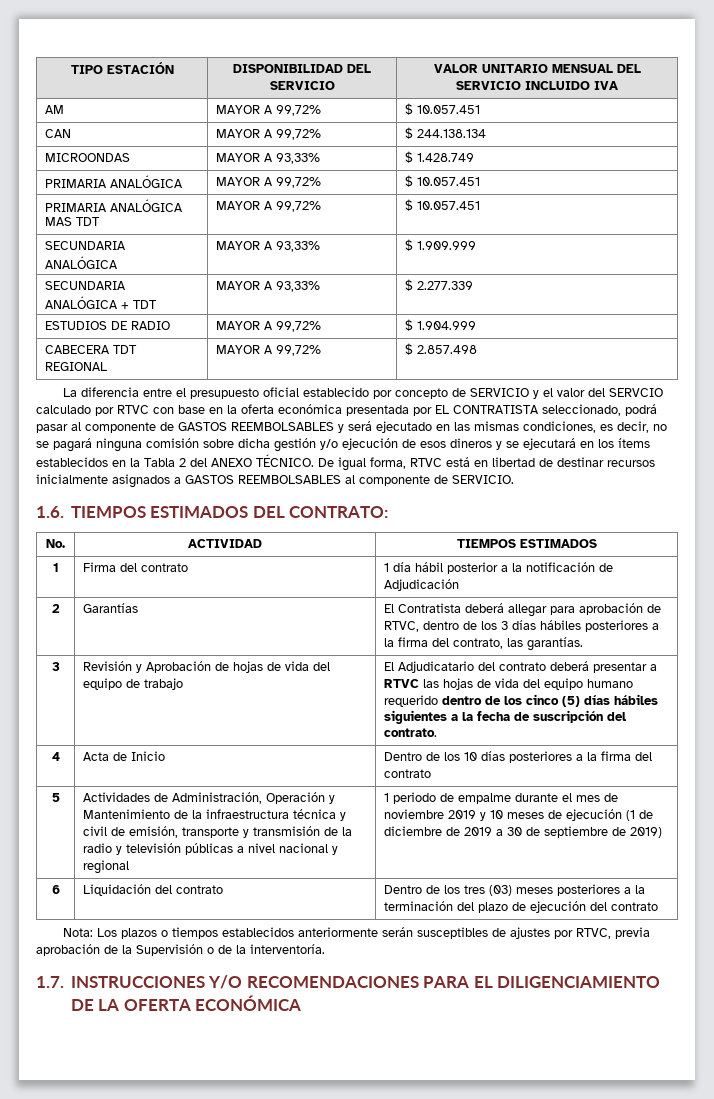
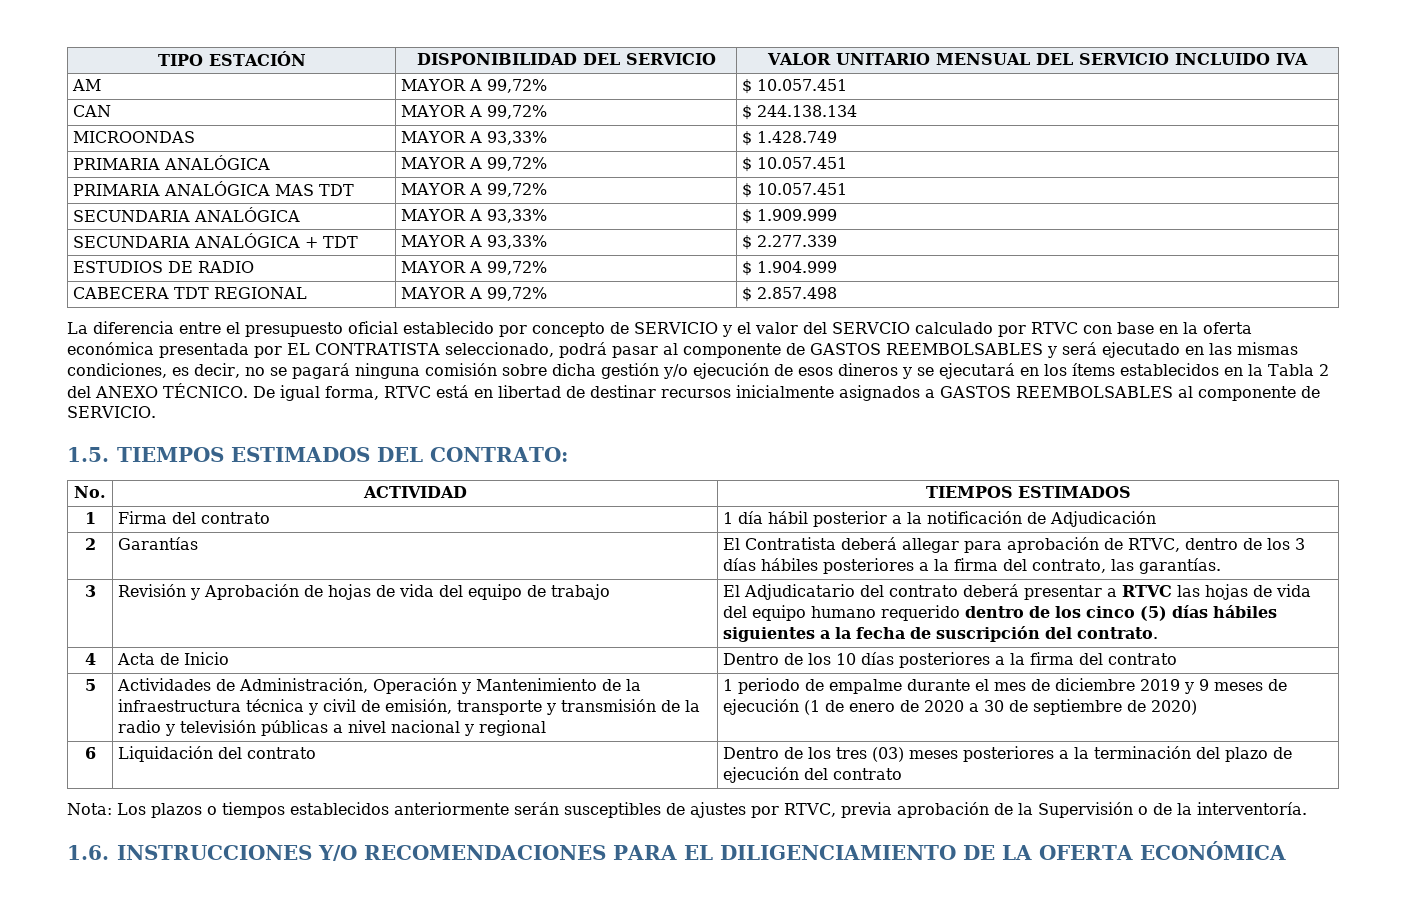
- 1.6. TIEMPOS ESTIMADOS DEL CONTRATO:
+ 1.5. TIEMPOS ESTIMADOS DEL CONTRATO:
- 1 periodo de empalme durante el mes de noviembre 2019 y 10 meses de ejecución (1 de diciembre de 2019 a 30 de septiembre de 2019)
+ 1 periodo de empalme durante el mes de diciembre 2019 y 9 meses de ejecución (1 de enero de 2020 a 30 de septiembre de 2020)
- 1.7. INSTRUCCIONES Y/O RECOMENDACIONES PARA EL DILIGENCIAMIENTO DE LA OFERTA ECONÓMICA
+ 1.6. INSTRUCCIONES Y/O RECOMENDACIONES PARA EL DILIGENCIAMIENTO DE LA OFERTA ECONÓMICA

